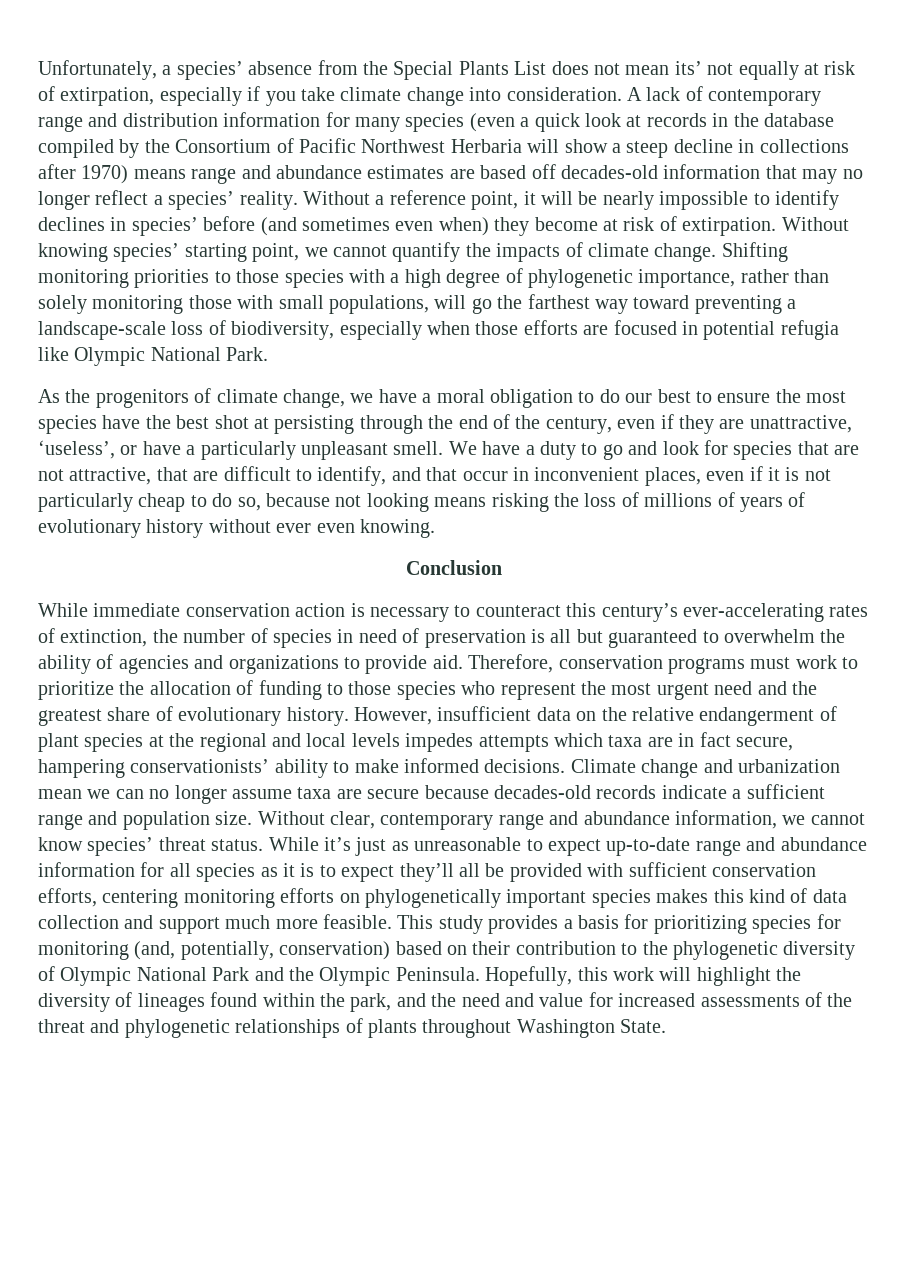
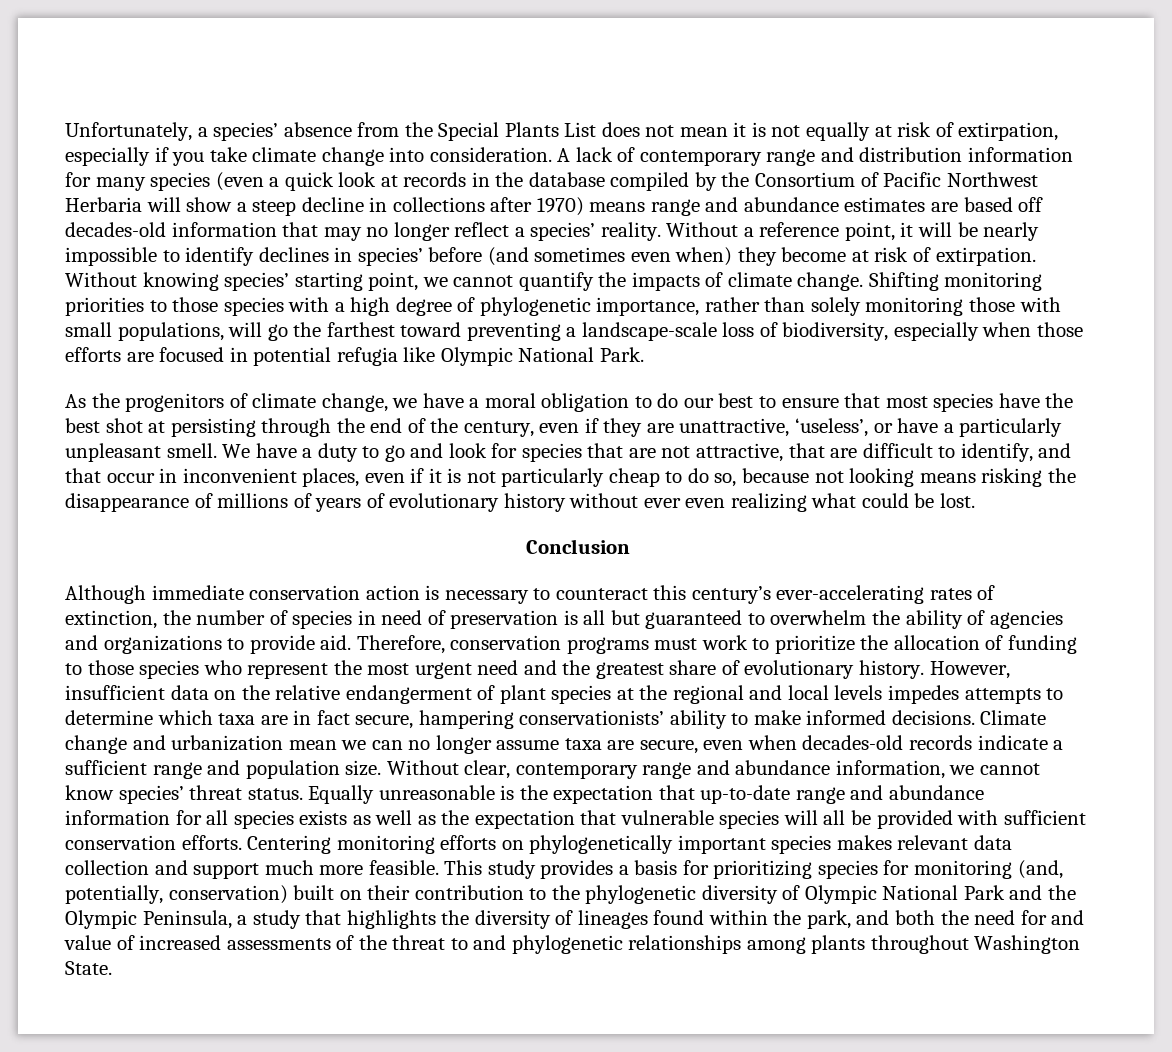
- Unfortunately, a species’ absence from the Special Plants List does not mean its’ not equally at risk of extirpation, especially if you take climate change into consideration.
+ Unfortunately, a species’ absence from the Special Plants List does not mean it is not equally at risk of extirpation, especially if you take climate change into consideration.
- Shifting monitoring priorities to those species with a high degree of phylogenetic importance, rather than solely monitoring those with small populations, will go the farthest way toward preventing a landscape-scale loss of biodiversity, especially when those efforts are focused in potential refugia like Olympic National Park.
+ Shifting monitoring priorities to those species with a high degree of phylogenetic importance, rather than solely monitoring those with small populations, will go the farthest toward preventing a landscape-scale loss of biodiversity, especially when those efforts are focused in potential refugia like Olympic National Park.
- As the progenitors of climate change, we have a moral obligation to do our best to ensure the most species have the best shot at persisting through the end of the century, even if they are unattractive, ‘useless’, or have a particularly unpleasant smell.
+ As the progenitors of climate change, we have a moral obligation to do our best to ensure that most species have the best shot at persisting through the end of the century, even if they are unattractive, ‘useless’, or have a particularly unpleasant smell.
- We have a duty to go and look for species that are not attractive, that are difficult to identify, and that occur in inconvenient places, even if it is not particularly cheap to do so, because not looking means risking the loss of millions of years of evolutionary history without ever even knowing.
+ We have a duty to go and look for species that are not attractive, that are difficult to identify, and that occur in inconvenient places, even if it is not particularly cheap to do so, because not looking means risking the disappearance of millions of years of evolutionary history without ever even realizing what could be lost.
- While immediate conservation action is necessary to counteract this century’s ever-accelerating rates of extinction, the number of species in need of preservation is all but guaranteed to overwhelm the ability of agencies and organizations to provide aid.
+ Although immediate conservation action is necessary to counteract this century’s ever-accelerating rates of extinction, the number of species in need of preservation is all but guaranteed to overwhelm the ability of agencies and organizations to provide aid.
- However, insufficient data on the relative endangerment of plant species at the regional and local levels impedes attempts which taxa are in fact secure, hampering conservationists’ ability to make informed decisions.
+ However, insufficient data on the relative endangerment of plant species at the regional and local levels impedes attempts to determine which taxa are in fact secure, hampering conservationists’ ability to make informed decisions.
- Climate change and urbanization mean we can no longer assume taxa are secure because decades-old records indicate a sufficient range and population size.
+ Climate change and urbanization mean we can no longer assume taxa are secure, even when decades-old records indicate a sufficient range and population size.
- While it’s just as unreasonable to expect up-to-date range and abundance information for all species as it is to expect they’ll all be provided with sufficient conservation efforts, centering monitoring efforts on phylogenetically important species makes this kind of data collection and support much more feasible.
+ Equally unreasonable is the expectation that up-to-date range and abundance information for all species exists as well as the expectation that vulnerable species will all be provided with sufficient conservation efforts. Centering monitoring efforts on phylogenetically important species makes relevant data collection and support much more feasible.
- This study provides a basis for prioritizing species for monitoring (and, potentially, conservation) based on their contribution to the phylogenetic diversity of Olympic National Park and the Olympic Peninsula. Hopefully, this work will highlight the diversity of lineages found within the park, and the need and value for increased assessments of the threat and phylogenetic relationships of plants throughout Washington State.
+ This study provides a basis for prioritizing species for monitoring (and, potentially, conservation) built on their contribution to the phylogenetic diversity of Olympic National Park and the Olympic Peninsula, a study that highlights the diversity of lineages found within the park, and both the need for and value of increased assessments of the threat to and phylogenetic relationships among plants throughout Washington State.

